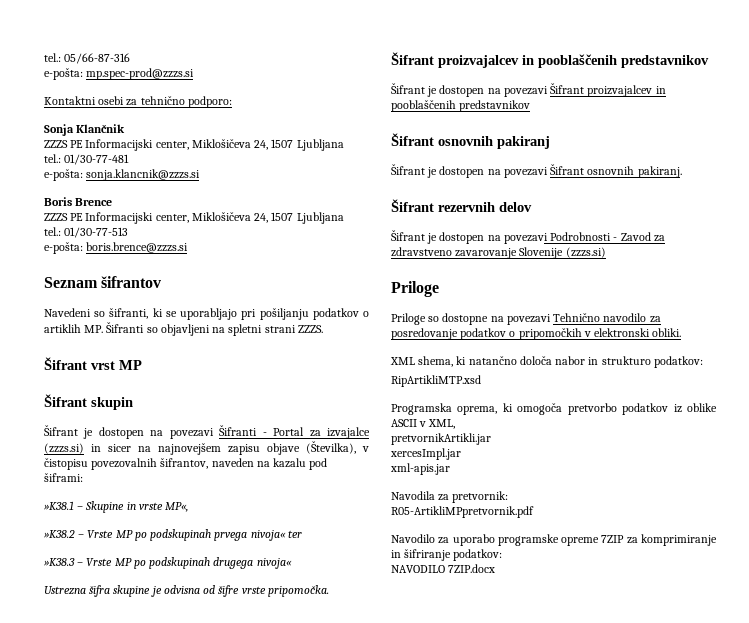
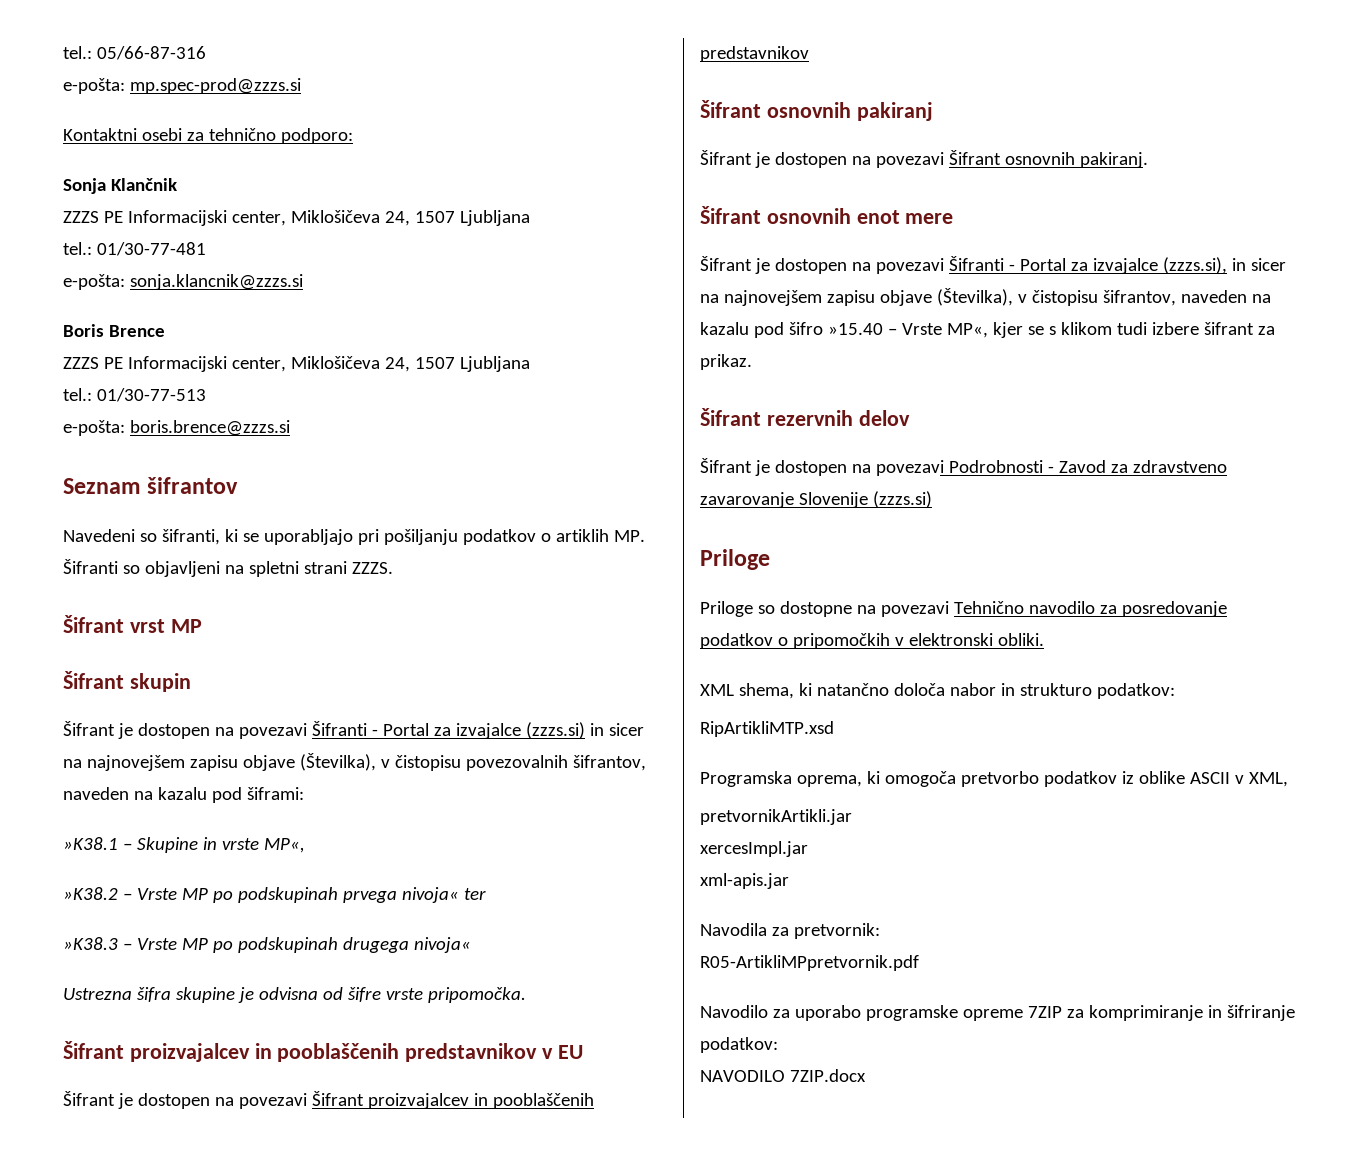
  Ustrezna šifra skupine je odvisna od šifre vrste pripomočka.
- Šifrant proizvajalcev in pooblaščenih predstavnikov
+ Šifrant proizvajalcev in pooblaščenih predstavnikov v EU
+ Šifrant osnovnih enot mere
+ Šifrant je dostopen na povezavi Šifranti - Portal za izvajalce (zzzs.si), in sicer na najnovejšem zapisu objave (Številka), v čistopisu šifrantov, naveden na kazalu pod šifro »15.40 – Vrste MP«, kjer se s klikom tudi izbere šifrant za prikaz.

